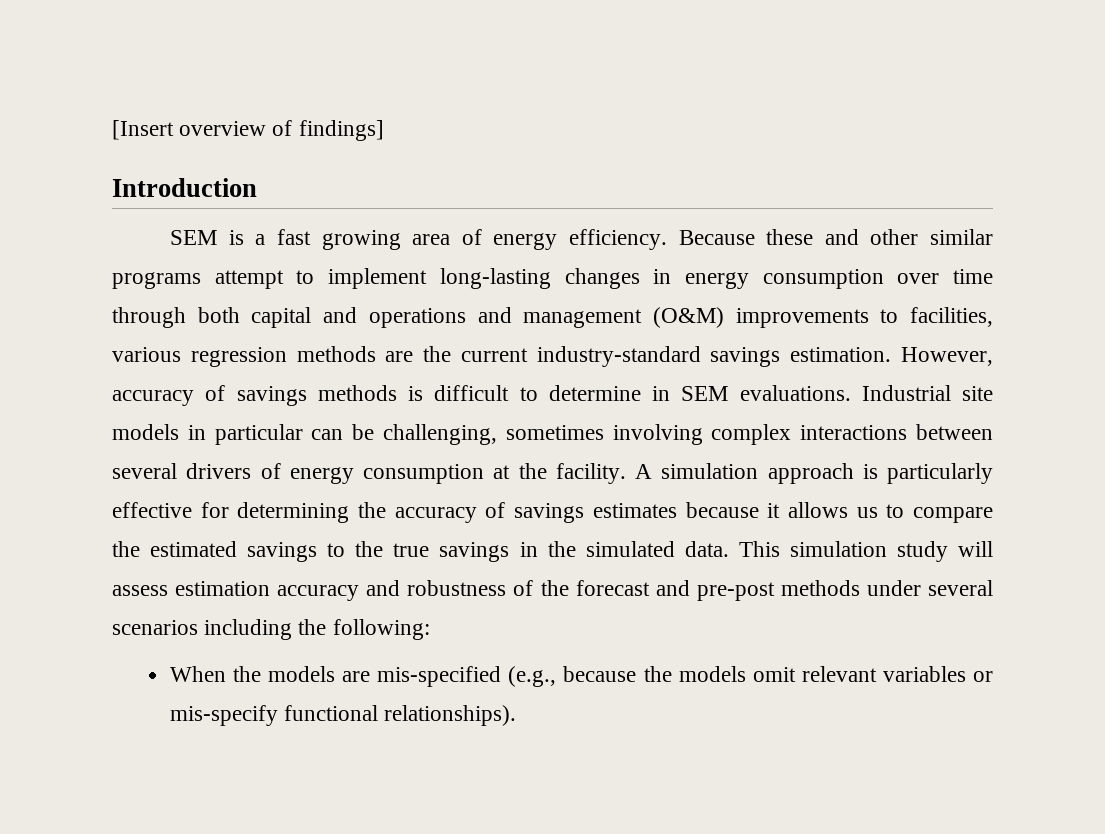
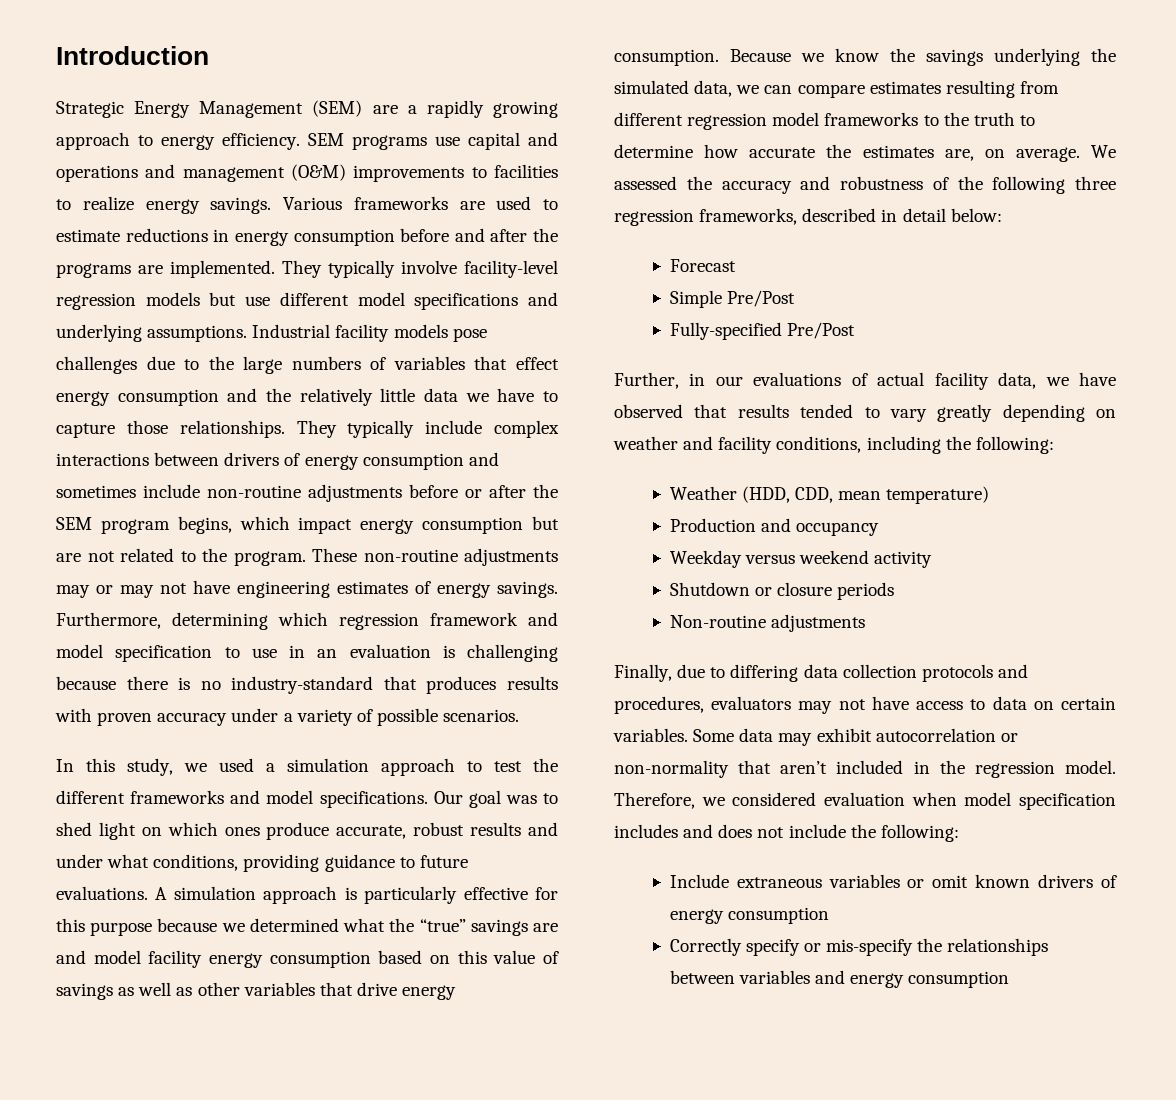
- [Insert overview of findings]
  Introduction
- SEM is a fast growing area of energy efficiency. Because these and other similar programs attempt to implement long-lasting changes in energy consumption over time through both capital and operations and management (O&M) improvements to facilities, various regression methods are the current industry-standard savings estimation. However, accuracy of savings methods is difficult to determine in SEM evaluations. Industrial site models in particular can be challenging, sometimes involving complex interactions between several drivers of energy consumption at the facility.
+ Strategic Energy Management (SEM) are a rapidly growing approach to energy efficiency. SEM programs use capital and operations and management (O&M) improvements to facilities to realize energy savings. Various frameworks are used to estimate reductions in energy consumption before and after the programs are implemented. They typically involve facility-level regression models but use different model specifications and underlying assumptions. Industrial facility models pose challenges due to the large numbers of variables that effect energy consumption and the relatively little data we have to capture those relationships. They typically include complex interactions between drivers of energy consumption and sometimes include non-routine adjustments before or after the SEM program begins, which impact energy consumption but are not related to the program. These non-routine adjustments may or may not have engineering estimates of energy savings. Furthermore, determining which regression framework and model specification to use in an evaluation is challenging because there is no industry-standard that produces results with proven accuracy under a variety of possible scenarios.
+ In this study, we used a simulation approach to test the different frameworks and model specifications. Our goal was to shed light on which ones produce accurate, robust results and under what conditions, providing guidance to future evaluations.
- A simulation approach is particularly effective for determining the accuracy of savings estimates because it allows us to compare the estimated savings to the true savings in the simulated data. This simulation study will assess estimation accuracy and robustness of the forecast and pre-post methods under several scenarios including the following:
- When the models are mis-specified (e.g., because the models omit relevant variables or mis-specify functional relationships).
+ A simulation approach is particularly effective for this purpose because we determined what the “true” savings are and model facility energy consumption based on this value of savings as well as other variables that drive energy consumption. Because we know the savings underlying the simulated data, we can compare estimates resulting from different regression model frameworks to the truth to determine how accurate the estimates are, on average. We assessed the accuracy and robustness of the following three regression frameworks, described in detail below:
+ Forecast
+ Simple Pre/Post
+ Fully-specified Pre/Post
+ Further, in our evaluations of actual facility data, we have observed that results tended to vary greatly depending on weather and facility conditions, including the following:
+ Weather (HDD, CDD, mean temperature)
+ Production and occupancy
+ Weekday versus weekend activity
+ Shutdown or closure periods
+ Non-routine adjustments
+ Finally, due to differing data collection protocols and procedures, evaluators may not have access to data on certain variables. Some data may exhibit autocorrelation or non-normality that aren’t included in the regression model. Therefore, we considered evaluation when model specification includes and does not include the following:
+ Include extraneous variables or omit known drivers of energy consumption
+ Correctly specify or mis-specify the relationships between variables and energy consumption

